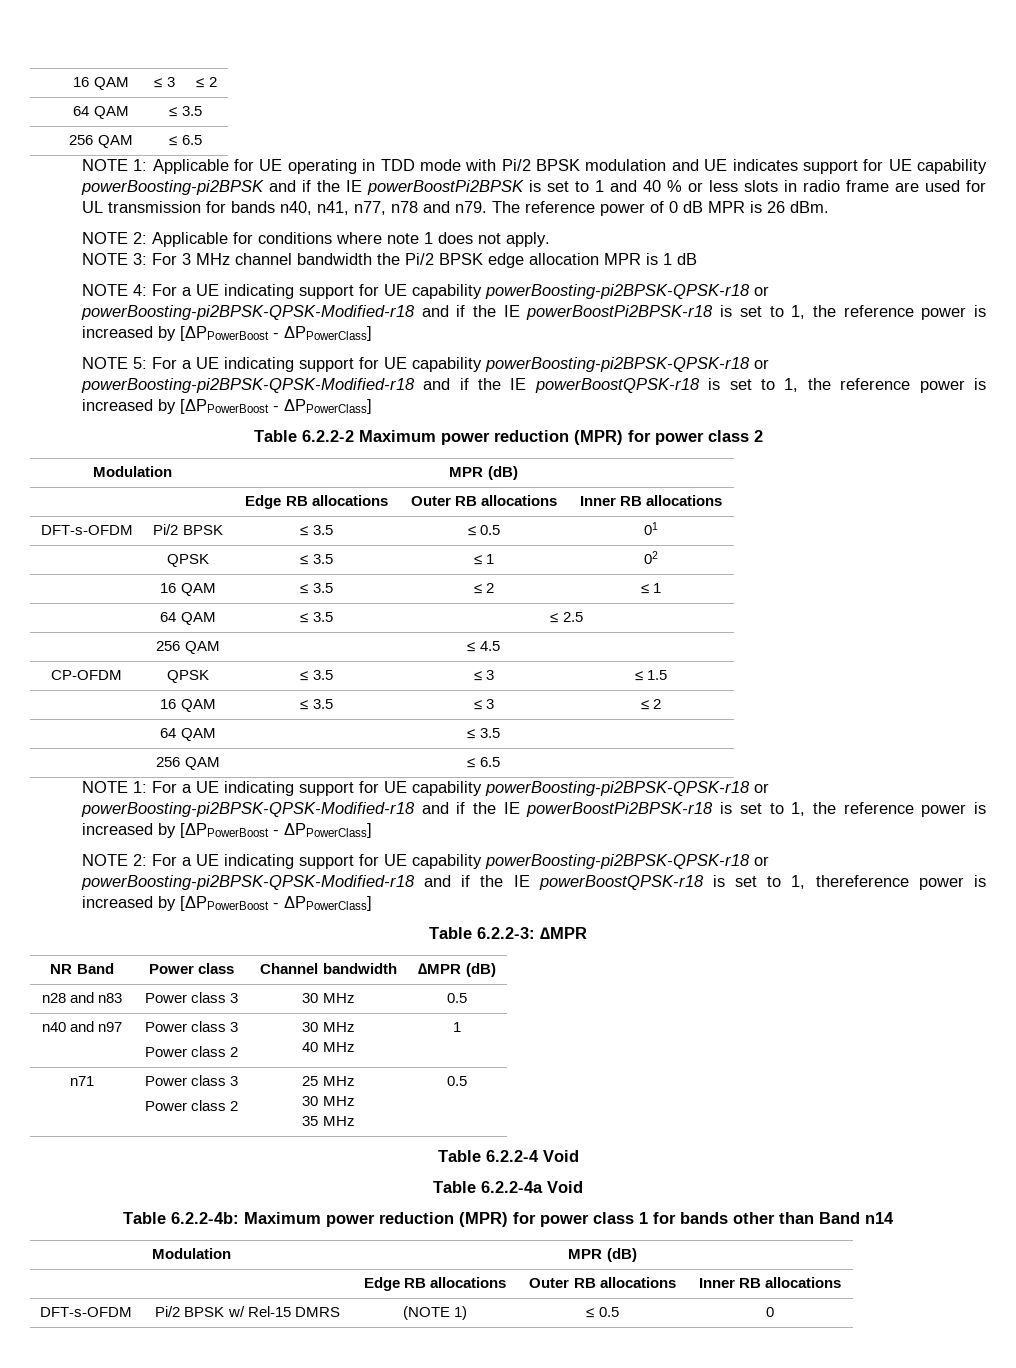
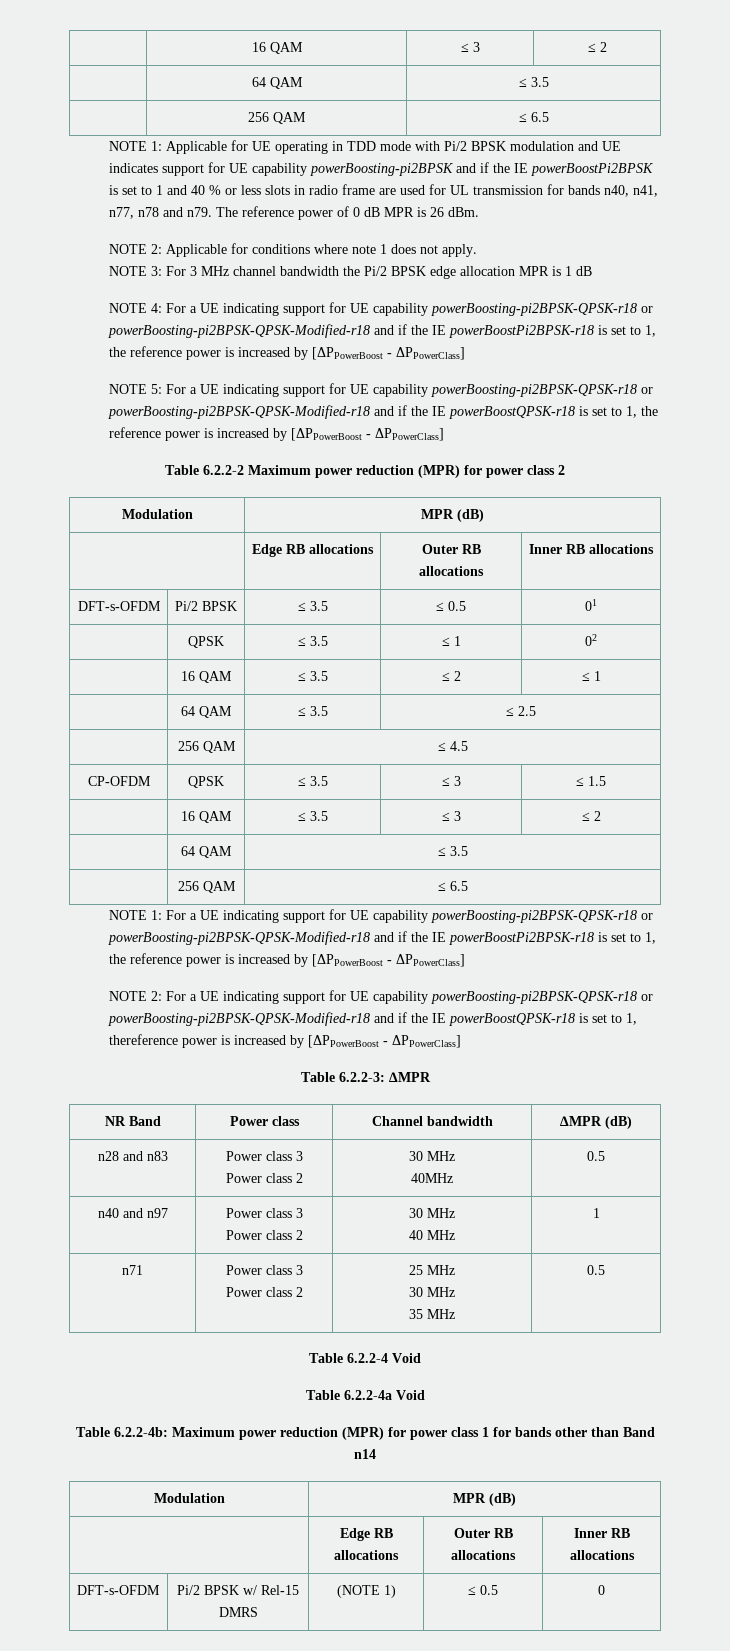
- n28 and n83 | Power class 3 | 30 MHz | 0.5
+ n28 and n83 | Power class 3
+ Power class 2 | 30 MHz
+ 40MHz | 0.5

